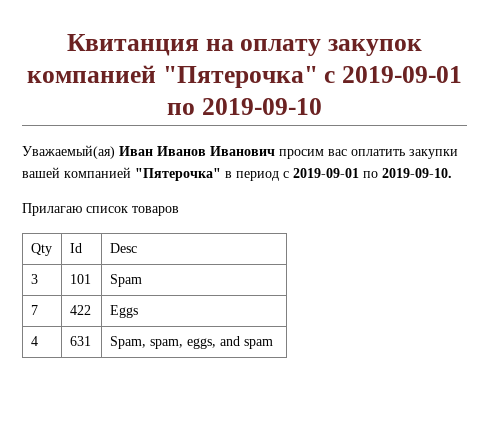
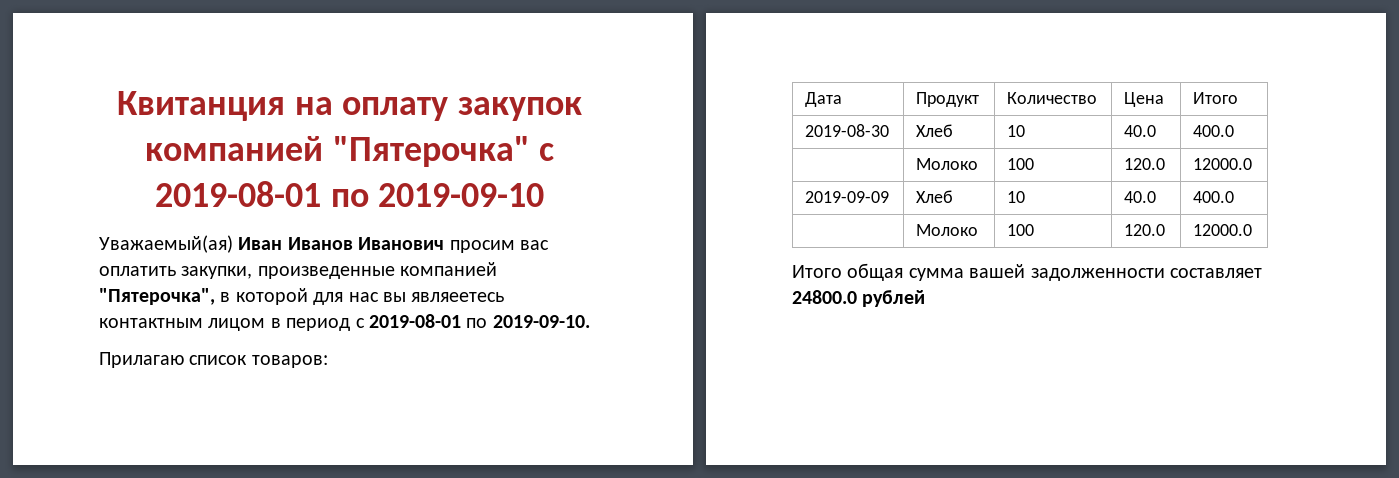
- Квитанция на оплату закупок компанией "Пятерочка" с 2019-09-01 по 2019-09-10
+ Квитанция на оплату закупок компанией "Пятерочка" с 2019-08-01 по 2019-09-10
- Уважаемый(ая) Иван Иванов Иванович просим вас оплатить закупки вашей компанией "Пятерочка" в период с 2019-09-01 по 2019-09-10.
+ Уважаемый(ая) Иван Иванов Иванович просим вас оплатить закупки, произведенные компанией "Пятерочка", в которой для нас вы являеетесь контактным лицом в период с 2019-08-01 по 2019-09-10.
- Прилагаю список товаров
- Qty | Id | Desc
- 3 | 101 | Spam
- 7 | 422 | Eggs
- 4 | 631 | Spam, spam, eggs, and spam
+ Прилагаю список товаров:
+ Дата | Продукт | Количество | Цена | Итого
+ 2019-08-30 | Хлеб | 10 | 40.0 | 400.0
+ | Молоко | 100 | 120.0 | 12000.0
+ 2019-09-09 | Хлеб | 10 | 40.0 | 400.0
+ | Молоко | 100 | 120.0 | 12000.0
+ Итого общая сумма вашей задолженности составляет 24800.0 рублей

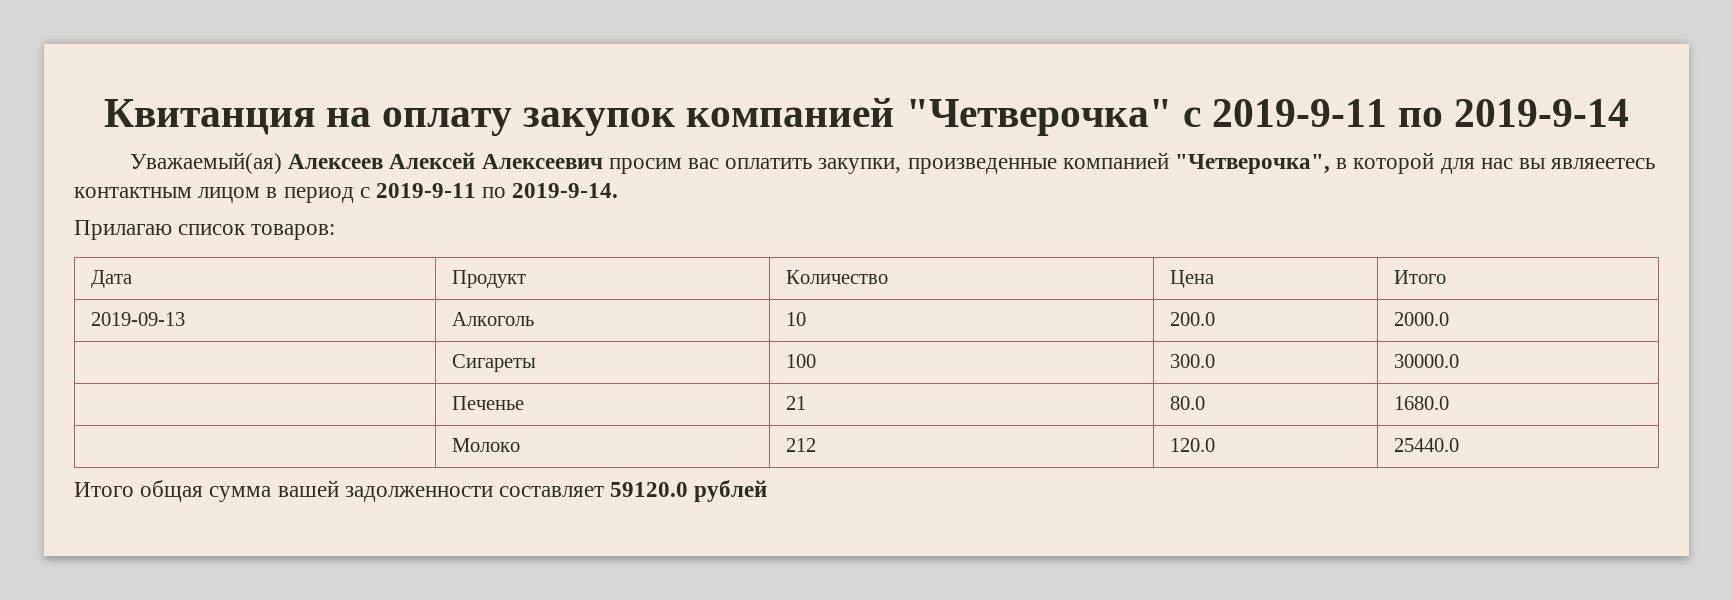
- Квитанция на оплату закупок компанией "Пятерочка" с 2019-08-01 по 2019-09-10
- Уважаемый(ая) Иван Иванов Иванович просим вас оплатить закупки, произведенные компанией "Пятерочка", в которой для нас вы являеетесь контактным лицом в период с 2019-08-01 по 2019-09-10.
+ Квитанция на оплату закупок компанией "Четверочка" с 2019-9-11 по 2019-9-14
+ Уважаемый(ая) Алексеев Алексей Алексеевич просим вас оплатить закупки, произведенные компанией "Четверочка", в которой для нас вы являеетесь контактным лицом в период с 2019-9-11 по 2019-9-14.
- 2019-08-30 | Хлеб | 10 | 40.0 | 400.0
- | Молоко | 100 | 120.0 | 12000.0
- 2019-09-09 | Хлеб | 10 | 40.0 | 400.0
- | Молоко | 100 | 120.0 | 12000.0
+ 2019-09-13 | Алкоголь | 10 | 200.0 | 2000.0
+ | Сигареты | 100 | 300.0 | 30000.0
+ | Печенье | 21 | 80.0 | 1680.0
+ | Молоко | 212 | 120.0 | 25440.0
- Итого общая сумма вашей задолженности составляет 24800.0 рублей
+ Итого общая сумма вашей задолженности составляет 59120.0 рублей

